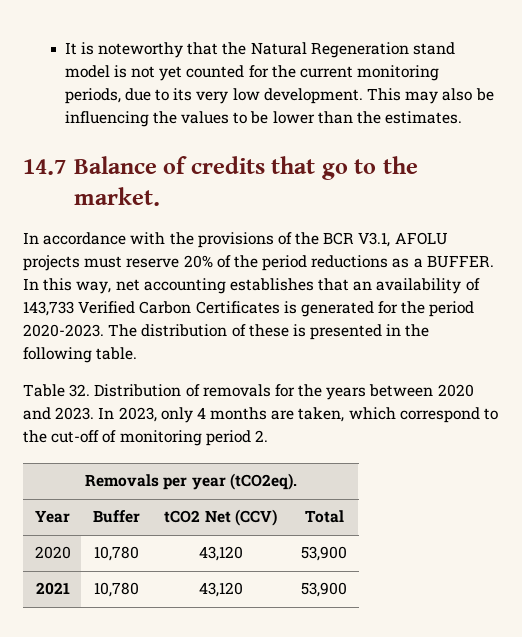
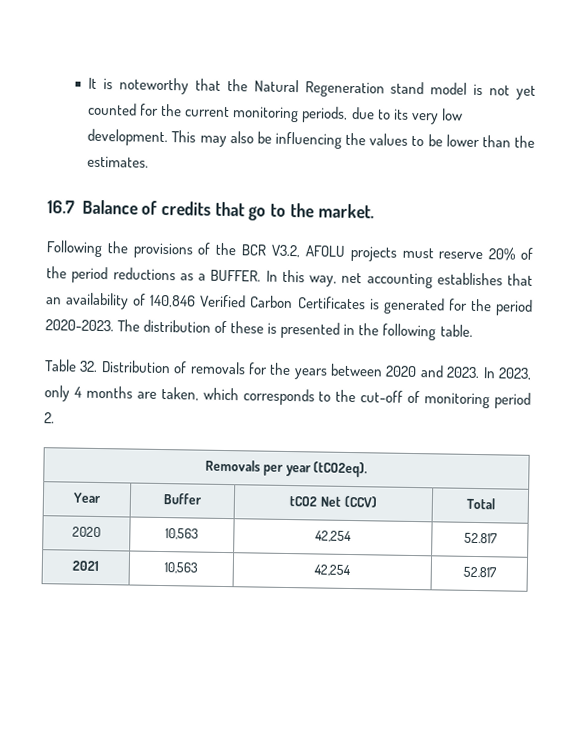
- 14.7 Balance of credits that go to the market.
+ 16.7 Balance of credits that go to the market.
- In accordance with the provisions of the BCR V3.1, AFOLU projects must reserve 20% of the period reductions as a BUFFER.
+ Following the provisions of the BCR V3.2, AFOLU projects must reserve 20% of the period reductions as a BUFFER.
- In this way, net accounting establishes that an availability of 143,733 Verified Carbon Certificates is generated for the period 2020-2023.
+ In this way, net accounting establishes that an availability of 140,846 Verified Carbon Certificates is generated for the period 2020-2023.
- In 2023, only 4 months are taken, which correspond to the cut-off of monitoring period 2.
+ In 2023, only 4 months are taken, which corresponds to the cut-off of monitoring period 2.
- 2020 | 10,780 | 43,120 | 53,900
- 2021 | 10,780 | 43,120 | 53,900
+ 2020 | 10,563 | 42,254 | 52.817
+ 2021 | 10,563 | 42,254 | 52.817

